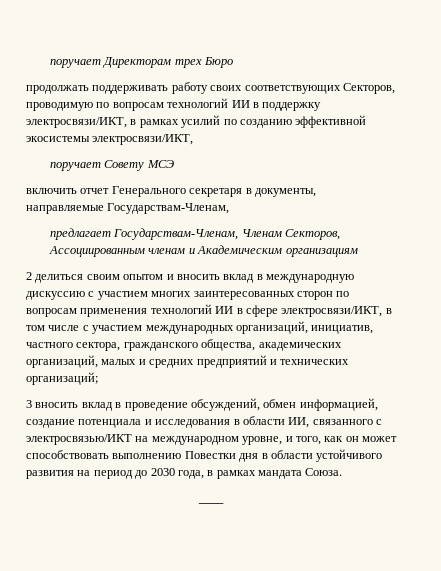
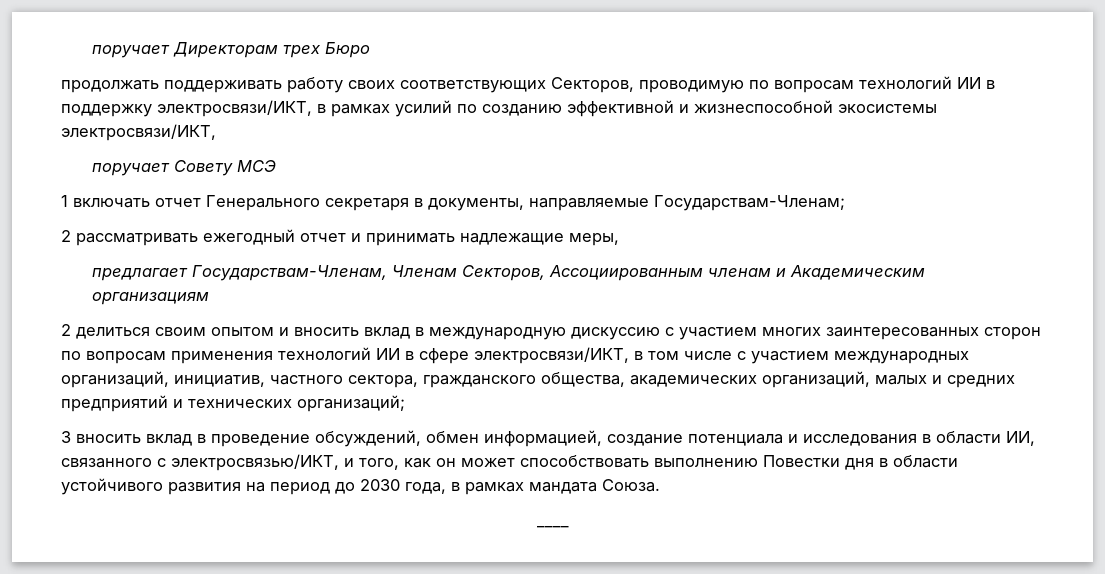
- продолжать поддерживать работу своих соответствующих Секторов, проводимую по вопросам технологий ИИ в поддержку электросвязи/ИКТ, в рамках усилий по созданию эффективной экосистемы электросвязи/ИКТ,
+ продолжать поддерживать работу своих соответствующих Секторов, проводимую по вопросам технологий ИИ в поддержку электросвязи/ИКТ, в рамках усилий по созданию эффективной и жизнеспособной экосистемы электросвязи/ИКТ,
- включить отчет Генерального секретаря в документы, направляемые Государствам-Членам,
+ 1 включать отчет Генерального секретаря в документы, направляемые Государствам-Членам;
+ 2 рассматривать ежегодный отчет и принимать надлежащие меры,
- 3 вносить вклад в проведение обсуждений, обмен информацией, создание потенциала и исследования в области ИИ, связанного с электросвязью/ИКТ на международном уровне, и того, как он может способствовать выполнению Повестки дня в области устойчивого развития на период до 2030 года, в рамках мандата Союза.
+ 3 вносить вклад в проведение обсуждений, обмен информацией, создание потенциала и исследования в области ИИ, связанного с электросвязью/ИКТ, и того, как он может способствовать выполнению Повестки дня в области устойчивого развития на период до 2030 года, в рамках мандата Союза.

